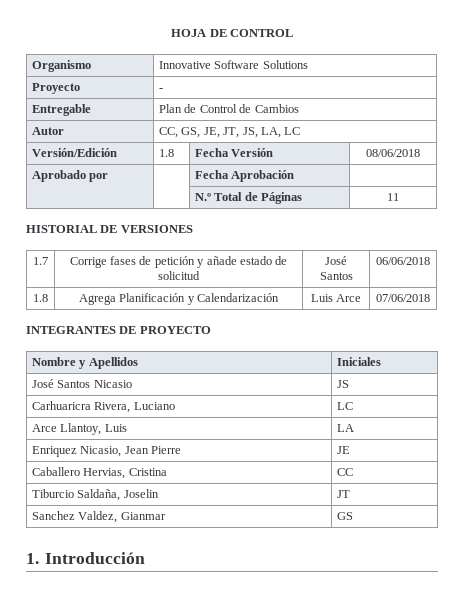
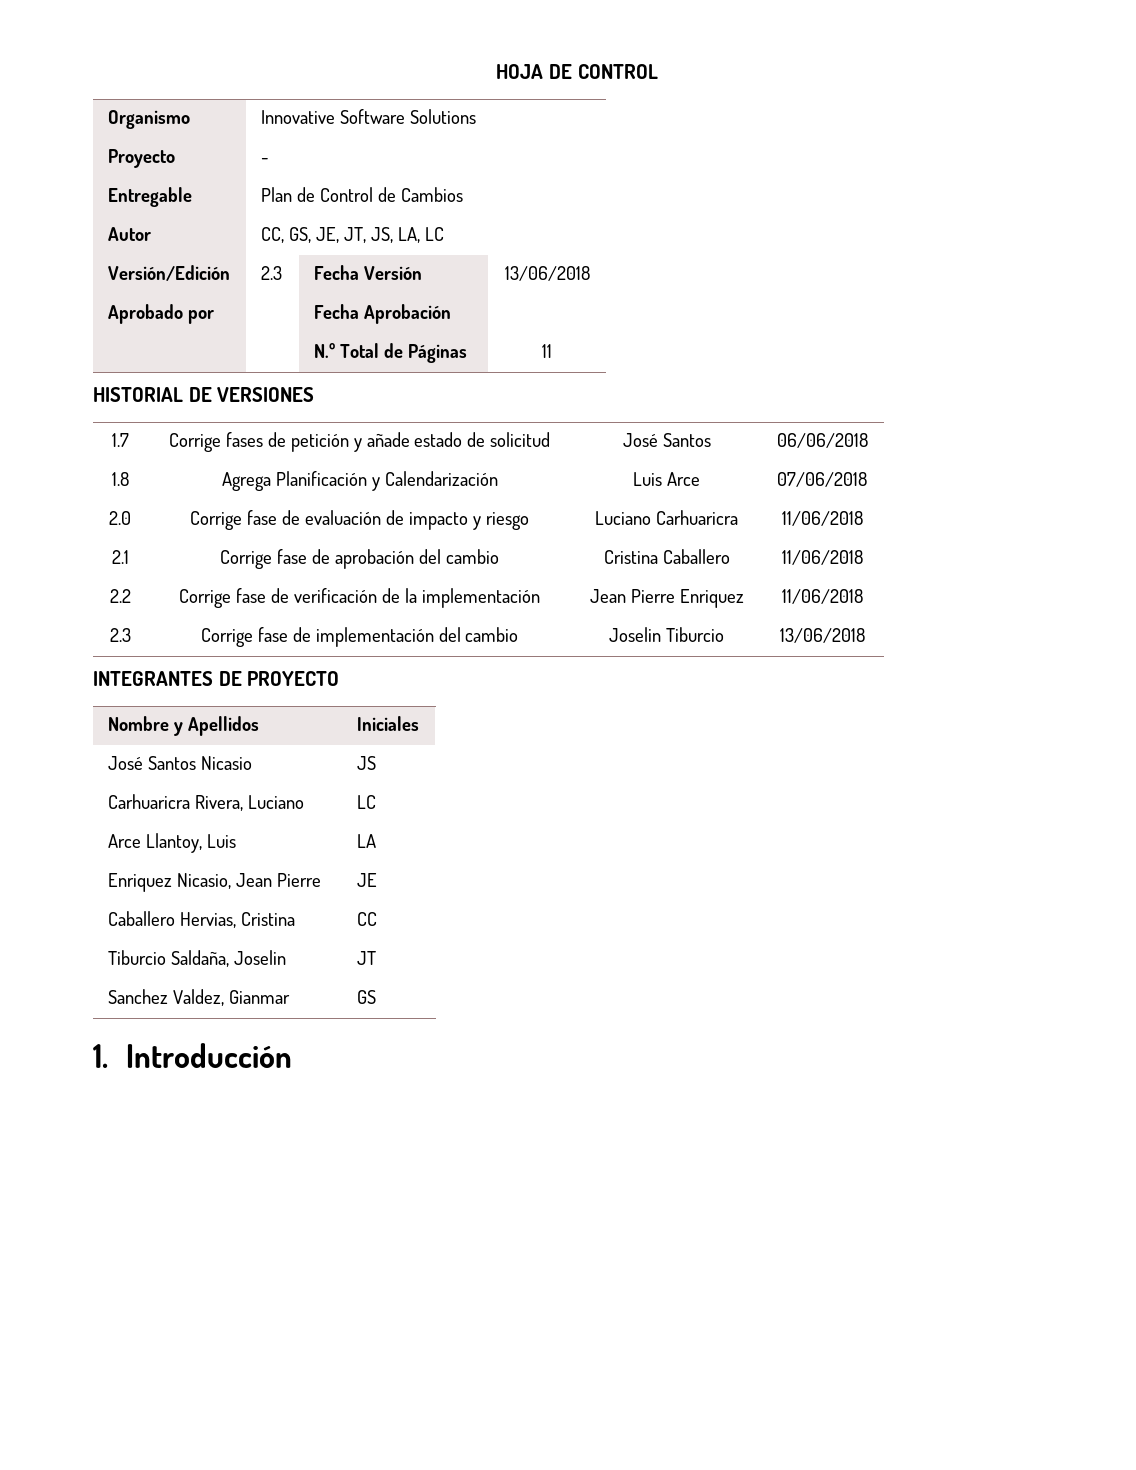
- Versión/Edición | 1.8 | Fecha Versión | 08/06/2018
+ Versión/Edición | 2.3 | Fecha Versión | 13/06/2018
+ 2.0 | Corrige fase de evaluación de impacto y riesgo | Luciano Carhuaricra | 11/06/2018
+ 2.1 | Corrige fase de aprobación del cambio | Cristina Caballero | 11/06/2018
+ 2.2 | Corrige fase de verificación de la implementación | Jean Pierre Enriquez | 11/06/2018
+ 2.3 | Corrige fase de implementación del cambio | Joselin Tiburcio | 13/06/2018

